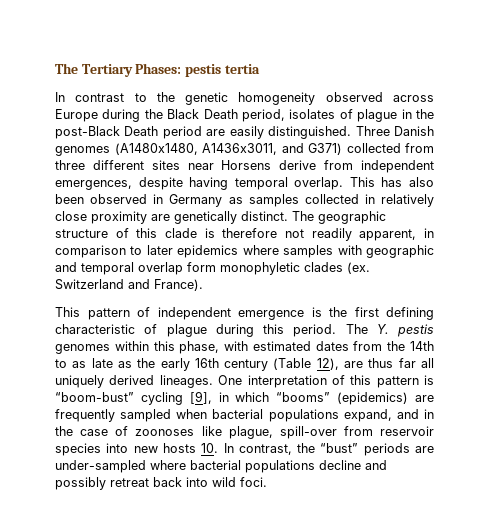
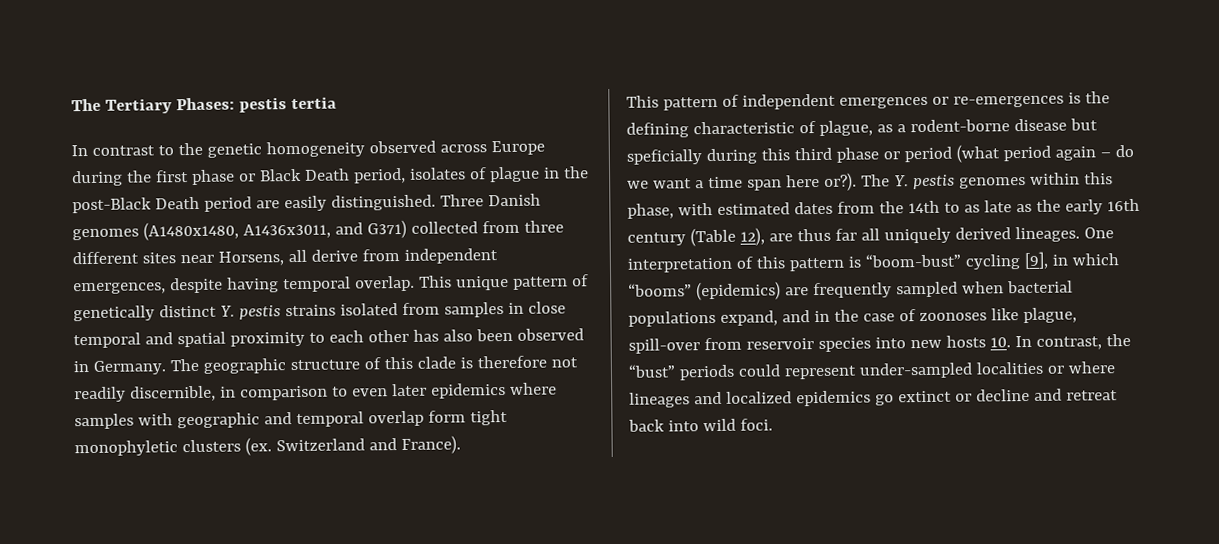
- In contrast to the genetic homogeneity observed across Europe during the Black Death period, isolates of plague in the post-Black Death period are easily distinguished.
+ In contrast to the genetic homogeneity observed across Europe during the first phase or Black Death period, isolates of plague in the post-Black Death period are easily distinguished.
- Three Danish genomes (A1480x1480, A1436x3011, and G371) collected from three different sites near Horsens derive from independent emergences, despite having temporal overlap.
+ Three Danish genomes (A1480x1480, A1436x3011, and G371) collected from three different sites near Horsens, all derive from independent emergences, despite having temporal overlap.
- This has also been observed in Germany as samples collected in relatively close proximity are genetically distinct.
+ This unique pattern of genetically distinct Y. pestis strains isolated from samples in close temporal and spatial proximity to each other has also been observed in Germany.
- The geographic structure of this clade is therefore not readily apparent, in comparison to later epidemics where samples with geographic and temporal overlap form monophyletic clades (ex.
+ The geographic structure of this clade is therefore not readily discernible, in comparison to even later epidemics where samples with geographic and temporal overlap form tight monophyletic clusters (ex.
- This pattern of independent emergence is the first defining characteristic of plague during this period.
+ This pattern of independent emergences or re-emergences is the defining characteristic of plague, as a rodent-borne disease but speficially during this third phase or period (what period again – do we want a time span here or?).
- One interpretation of this pattern is “boom-bust” cycling [9], in which “booms” (epidemics) are frequently sampled when bacterial populations expand, and in the case of zoonoses like plague, spill-over from reservoir species into new hosts 10. In contrast, the “bust” periods are under-sampled where bacterial populations decline and possibly retreat back into wild foci.
+ One interpretation of this pattern is “boom-bust” cycling [9], in which “booms” (epidemics) are frequently sampled when bacterial populations expand, and in the case of zoonoses like plague, spill-over from reservoir species into new hosts 10. In contrast, the “bust” periods could represent under-sampled localities or where lineages and localized epidemics go extinct or decline and retreat back into wild foci.

